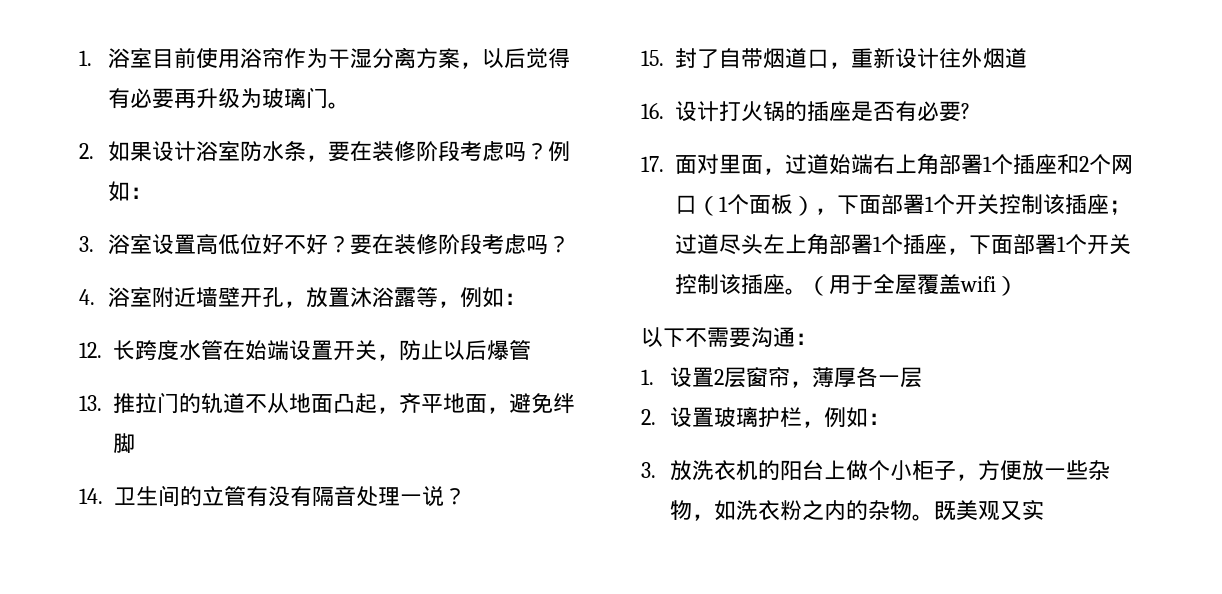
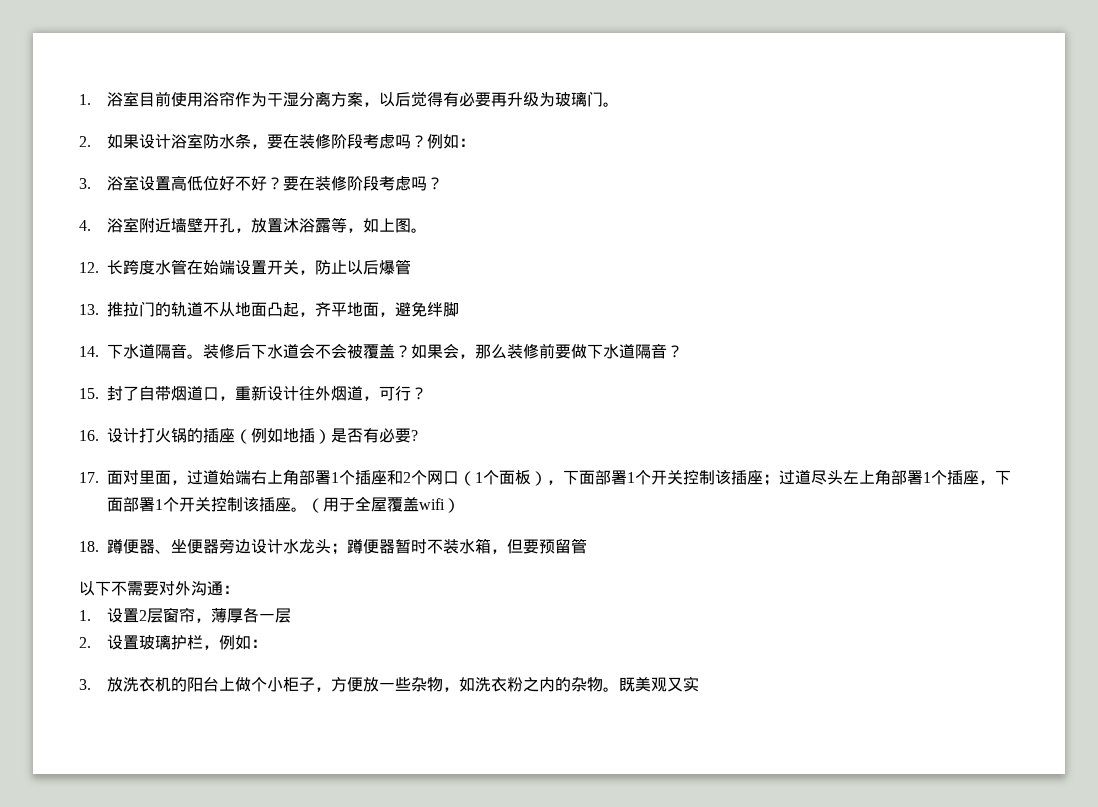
- 4.浴室附近墙壁开孔，放置沐浴露等，例如：
+ 4.浴室附近墙壁开孔，放置沐浴露等，如上图。
- 14.卫生间的立管有没有隔音处理一说？
+ 14.下水道隔音。装修后下水道会不会被覆盖？如果会，那么装修前要做下水道隔音？
- 15.封了自带烟道口，重新设计往外烟道
+ 15.封了自带烟道口，重新设计往外烟道，可行？
- 16.设计打火锅的插座是否有必要?
+ 16.设计打火锅的插座（例如地插）是否有必要?
+ 18.蹲便器、坐便器旁边设计水龙头；蹲便器暂时不装水箱，但要预留管
- 以下不需要沟通：
+ 以下不需要对外沟通：

